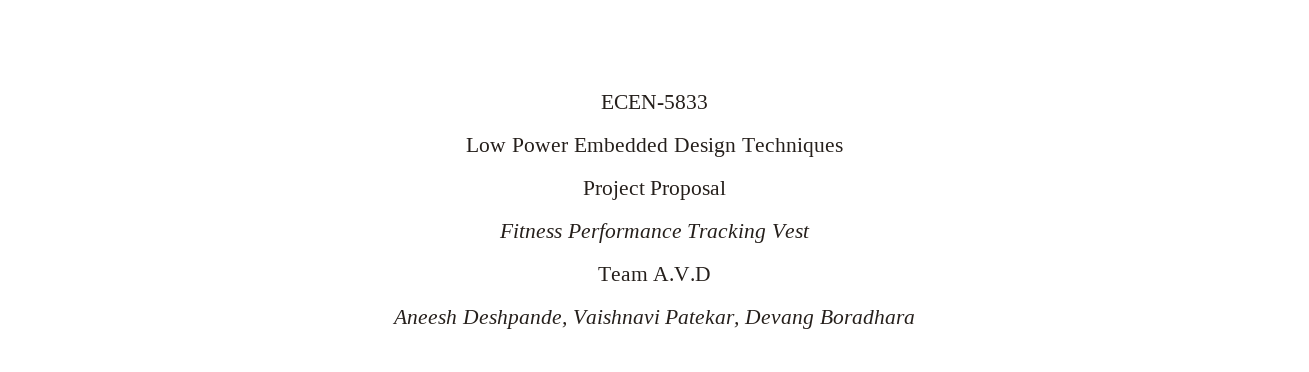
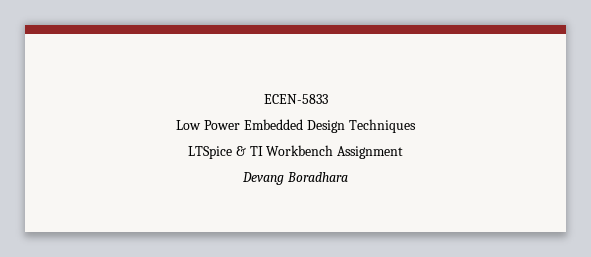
- Project Proposal
- Fitness Performance Tracking Vest
- Team A.V.D
- Aneesh Deshpande, Vaishnavi Patekar, Devang Boradhara
+ LTSpice & TI Workbench Assignment
+ Devang Boradhara

